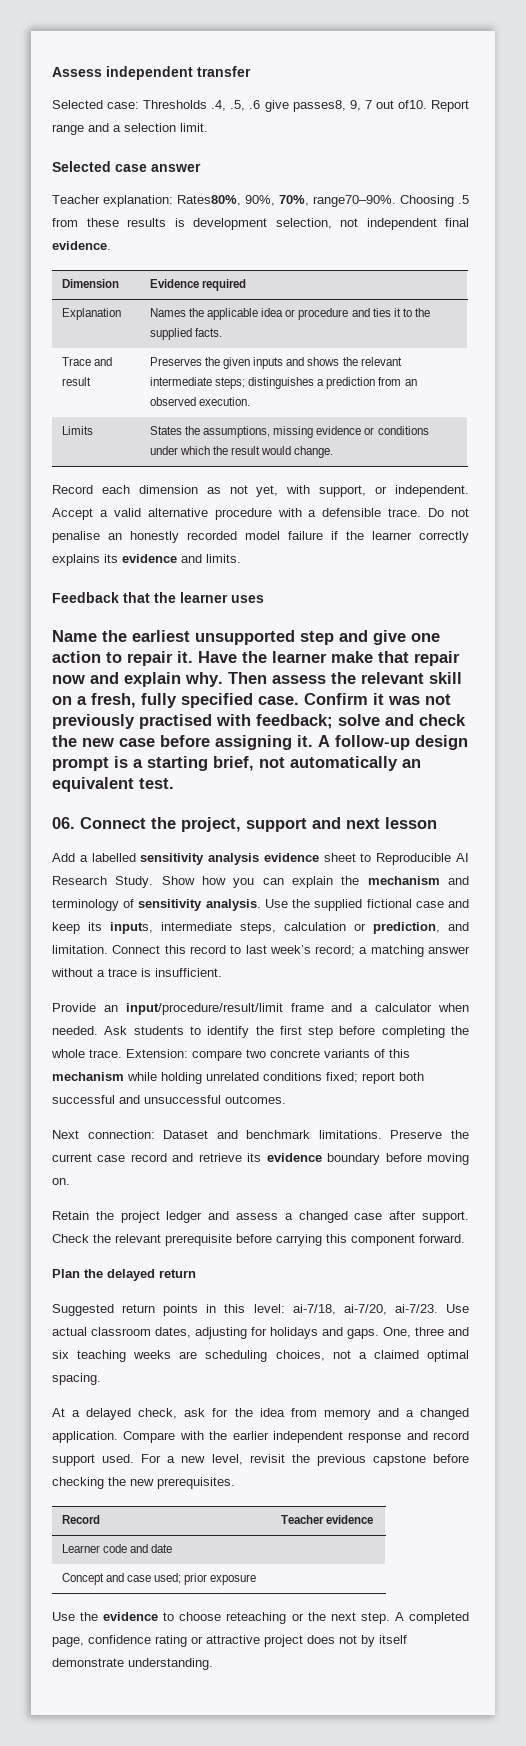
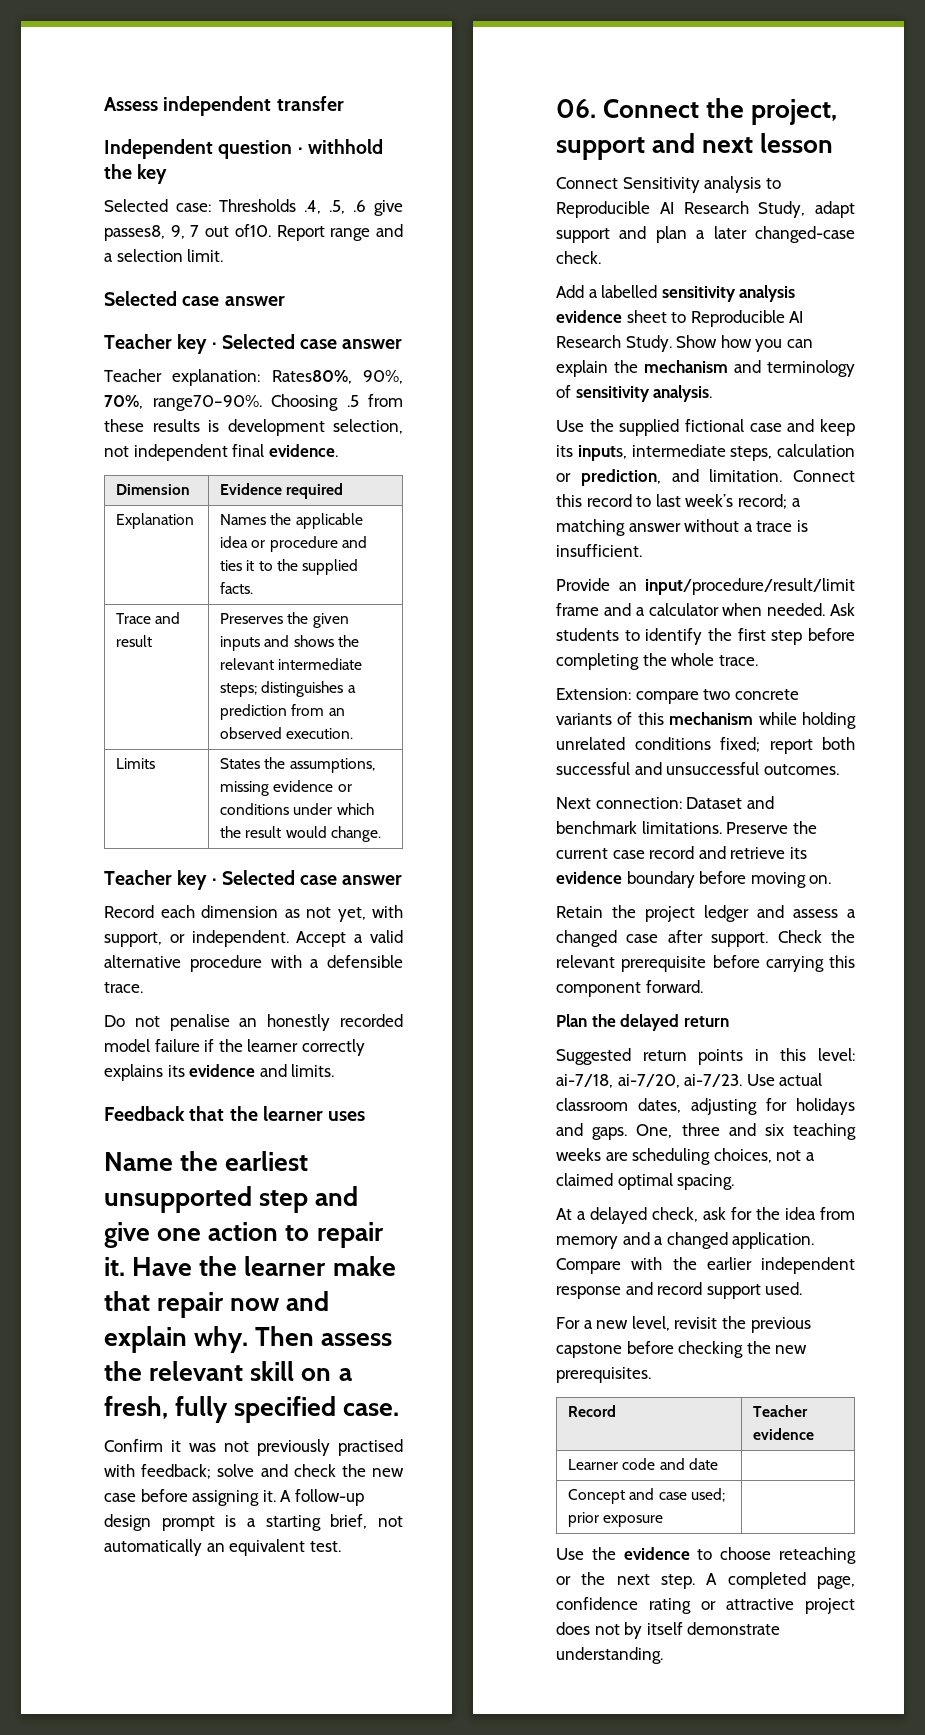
+ Independent question · withhold the key
  Report range and a selection limit.
  Selected case answer
+ Teacher key · Selected case answer
  Limits | States the assumptions, missing evidence or conditions under which the result would change.
+ Teacher key · Selected case answer
- Accept a valid alternative procedure with a defensible trace. Do not penalise an honestly recorded model failure if the learner correctly explains its evidence and limits.
+ Accept a valid alternative procedure with a defensible trace.
+ Do not penalise an honestly recorded model failure if the learner correctly explains its evidence and limits.
- Then assess the relevant skill on a fresh, fully specified case. Confirm it was not previously practised with feedback; solve and check the new case before assigning it.
+ Then assess the relevant skill on a fresh, fully specified case.
+ Confirm it was not previously practised with feedback; solve and check the new case before assigning it.
+ Connect Sensitivity analysis to Reproducible AI Research Study, adapt support and plan a later changed-case check.
- Show how you can explain the mechanism and terminology of sensitivity analysis. Use the supplied fictional case and keep its inputs, intermediate steps, calculation or prediction, and limitation.
+ Show how you can explain the mechanism and terminology of sensitivity analysis.
+ Use the supplied fictional case and keep its inputs, intermediate steps, calculation or prediction, and limitation.
- Ask students to identify the first step before completing the whole trace. Extension: compare two concrete variants of this mechanism while holding unrelated conditions fixed; report both successful and unsuccessful outcomes.
+ Ask students to identify the first step before completing the whole trace.
+ Extension: compare two concrete variants of this mechanism while holding unrelated conditions fixed; report both successful and unsuccessful outcomes.
- Compare with the earlier independent response and record support used. For a new level, revisit the previous capstone before checking the new prerequisites.
+ Compare with the earlier independent response and record support used.
+ For a new level, revisit the previous capstone before checking the new prerequisites.

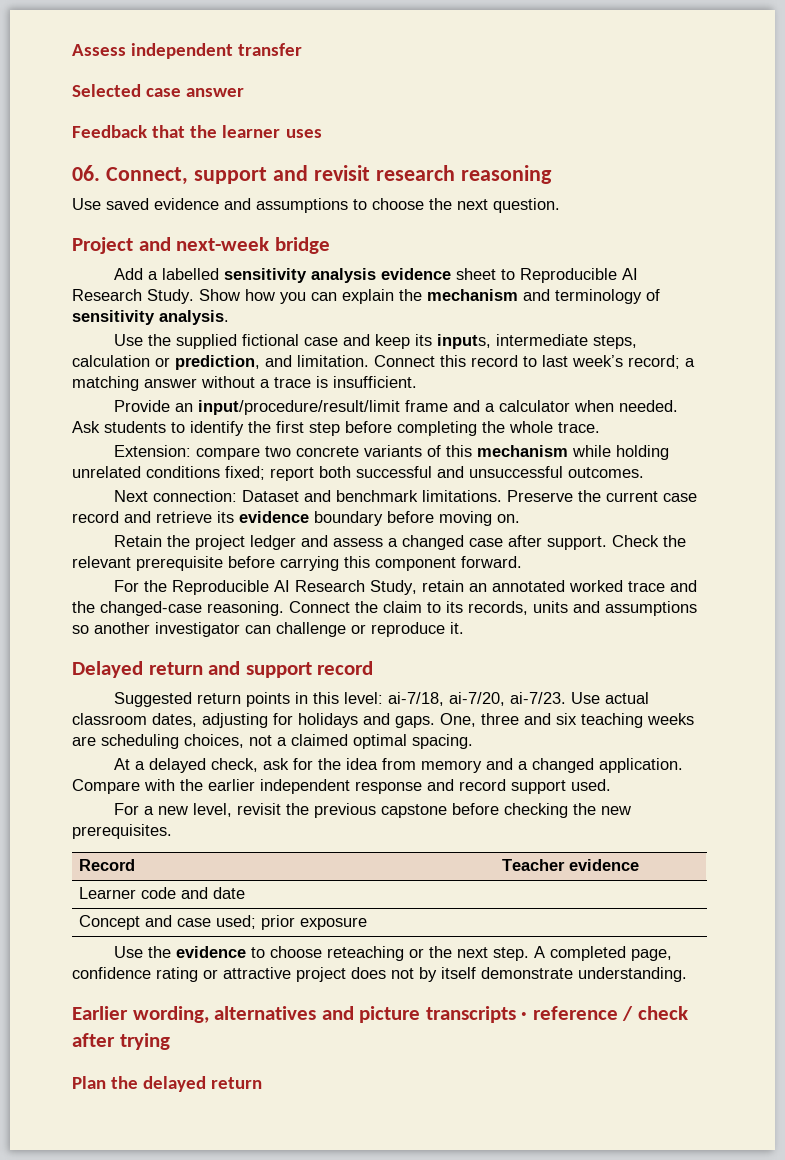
- Independent question · withhold the key
- Selected case: Thresholds .4, .5, .6 give passes8, 9, 7 out of10. Report range and a selection limit.
  Selected case answer
- Teacher key · Selected case answer
- Teacher explanation: Rates80%, 90%, 70%, range70–90%. Choosing .5 from these results is development selection, not independent final evidence.
- Dimension | Evidence required
- Explanation | Names the applicable idea or procedure and ties it to the supplied facts.
- Trace and result | Preserves the given inputs and shows the relevant intermediate steps; distinguishes a prediction from an observed execution.
- Limits | States the assumptions, missing evidence or conditions under which the result would change.
- Teacher key · Selected case answer
- Record each dimension as not yet, with support, or independent. Accept a valid alternative procedure with a defensible trace.
- Do not penalise an honestly recorded model failure if the learner correctly explains its evidence and limits.
- Name the earliest unsupported step and give one action to repair it. Have the learner make that repair now and explain why. Then assess the relevant skill on a fresh, fully specified case.
- Confirm it was not previously practised with feedback; solve and check the new case before assigning it. A follow-up design prompt is a starting brief, not automatically an equivalent test.
- 06. Connect the project, support and next lesson
- Connect Sensitivity analysis to Reproducible AI Research Study, adapt support and plan a later changed-case check.
+ 06. Connect, support and revisit research reasoning
+ Use saved evidence and assumptions to choose the next question.
+ Project and next-week bridge
- Plan the delayed return
+ For the Reproducible AI Research Study, retain an annotated worked trace and the changed-case reasoning. Connect the claim to its records, units and assumptions so another investigator can challenge or reproduce it.
+ Delayed return and support record
+ Earlier wording, alternatives and picture transcripts · reference / check after trying
+ Plan the delayed return

